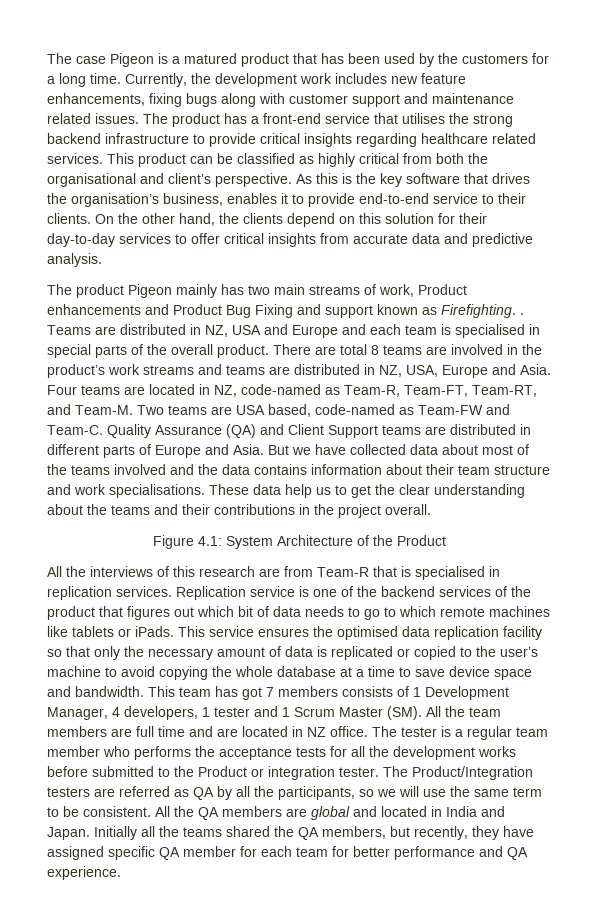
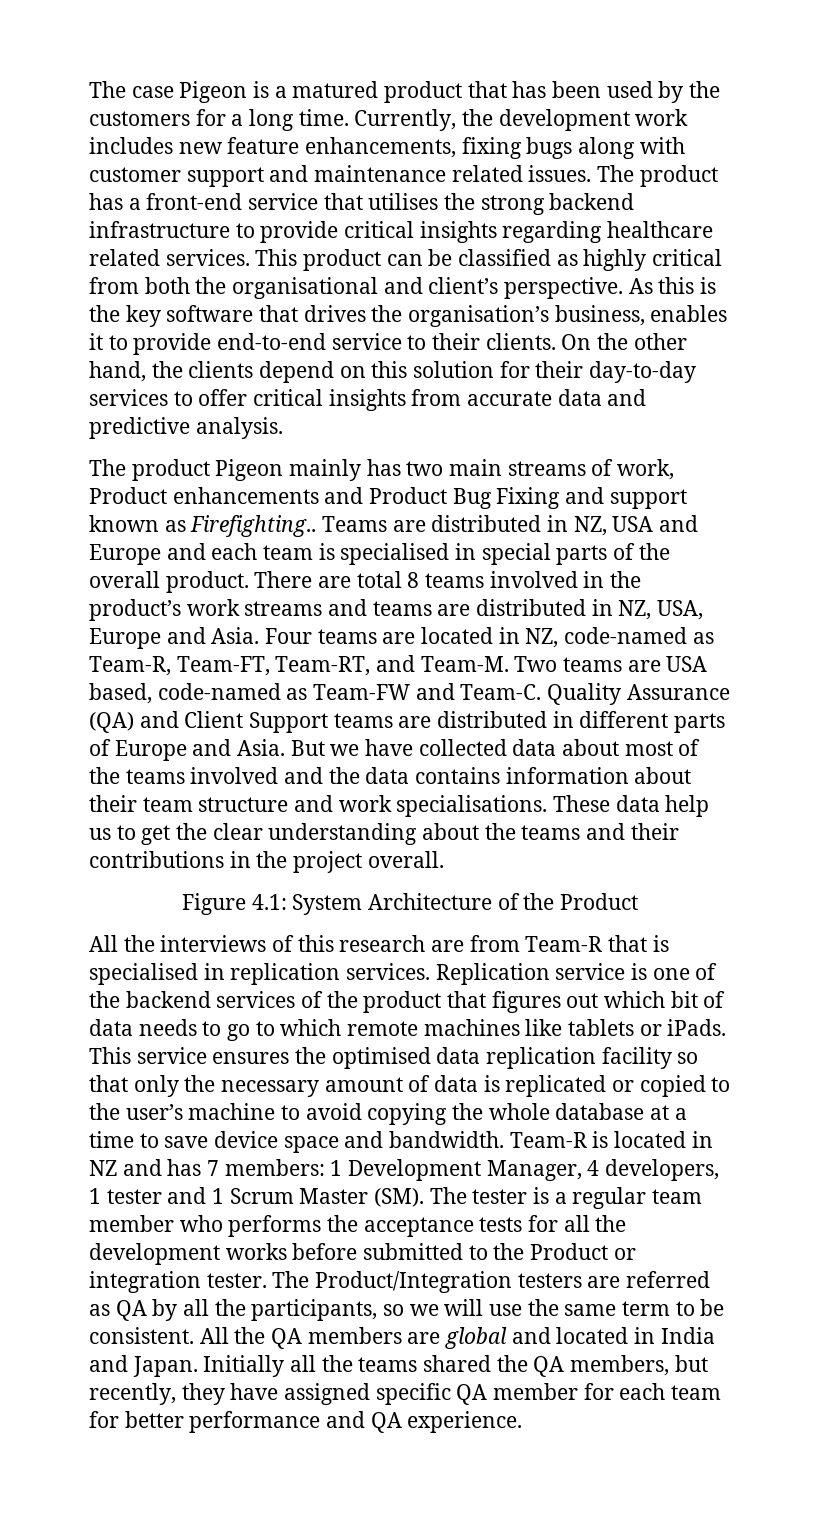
- The product Pigeon mainly has two main streams of work, Product enhancements and Product Bug Fixing and support known as Firefighting. .
+ The product Pigeon mainly has two main streams of work, Product enhancements and Product Bug Fixing and support known as Firefighting..
- There are total 8 teams are involved in the product’s work streams and teams are distributed in NZ, USA, Europe and Asia.
+ There are total 8 teams involved in the product’s work streams and teams are distributed in NZ, USA, Europe and Asia.
- This team has got 7 members consists of 1 Development Manager, 4 developers, 1 tester and 1 Scrum Master (SM). All the team members are full time and are located in NZ office. The tester is a regular team member who performs the acceptance tests for all the development works before submitted to the Product or integration tester.
+ Team-R is located in NZ and has 7 members: 1 Development Manager, 4 developers, 1 tester and 1 Scrum Master (SM). The tester is a regular team member who performs the acceptance tests for all the development works before submitted to the Product or integration tester.

